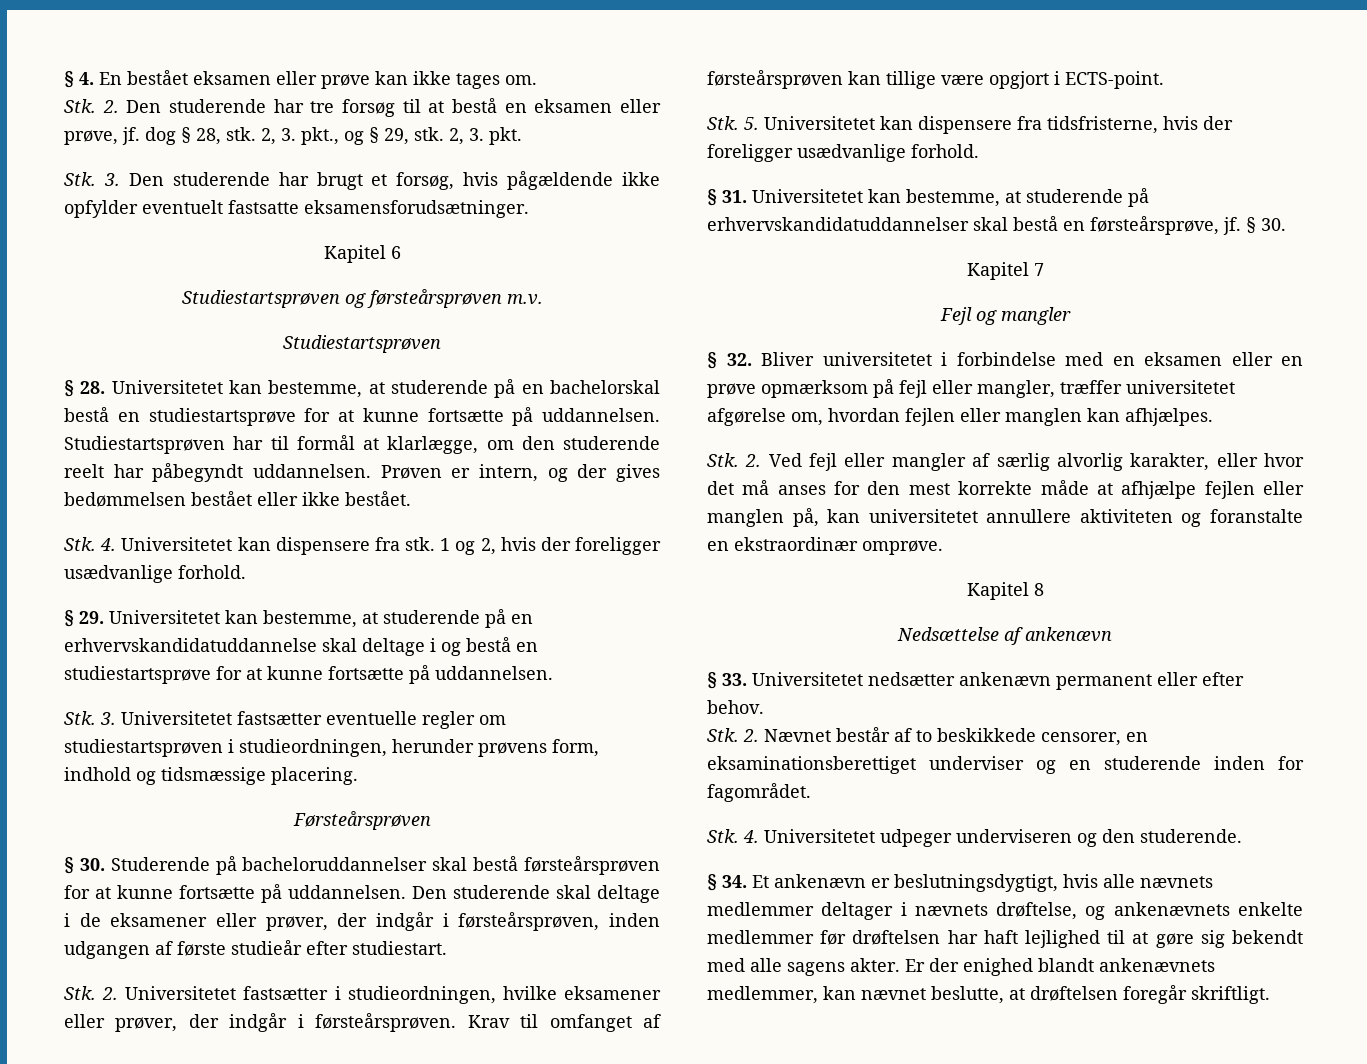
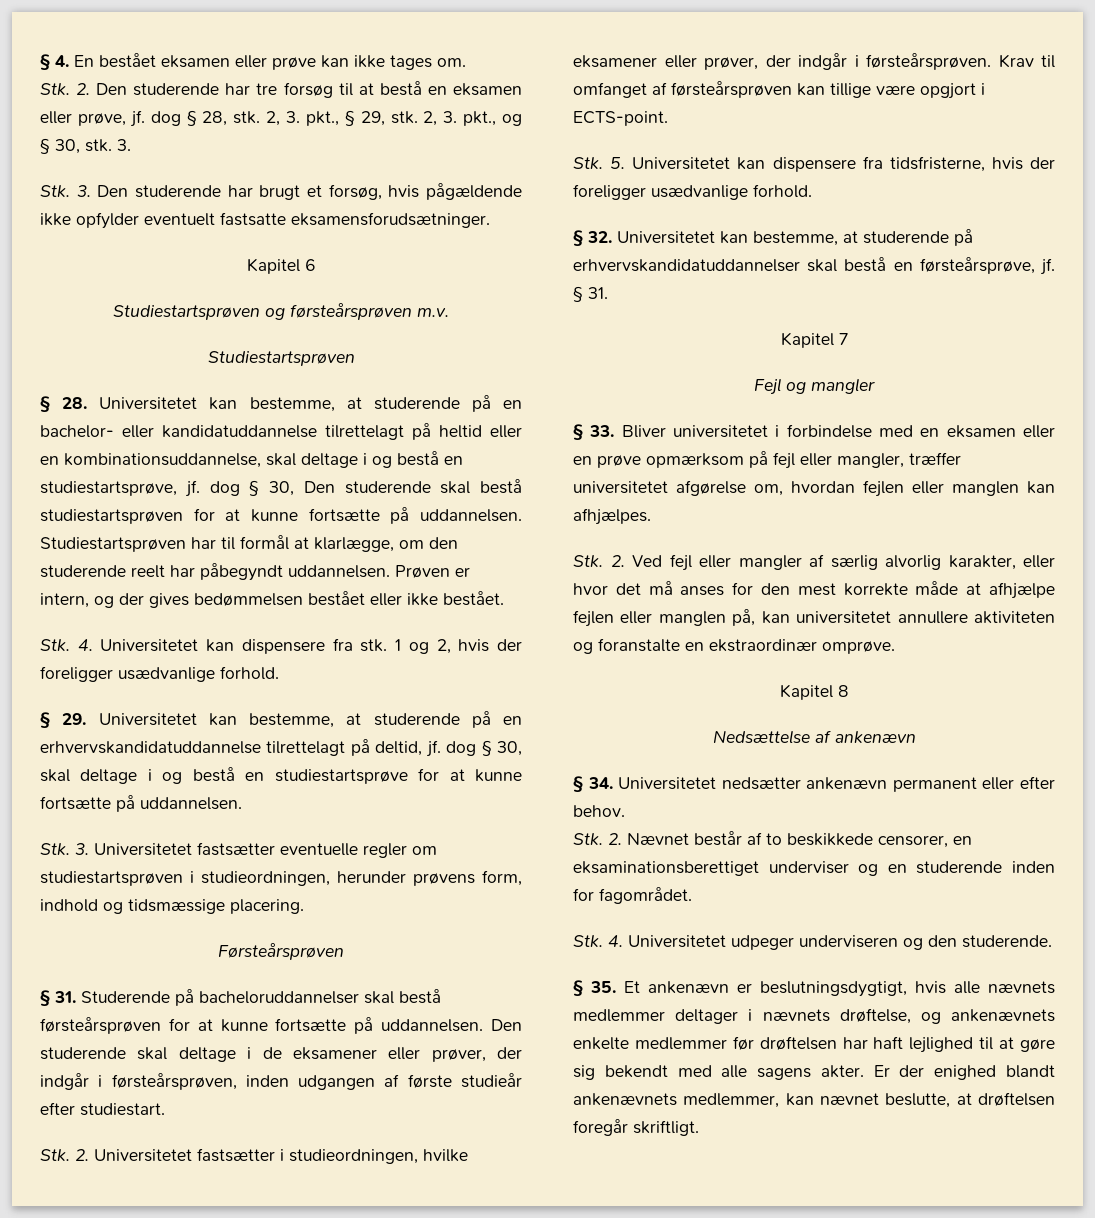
- 2, 3. pkt., og § 29, stk.
+ 2, 3. pkt., § 29, stk.
- 2, 3. pkt.
+ 2, 3. pkt., og § 30, stk. 3.
- § 28. Universitetet kan bestemme, at studerende på en bachelorskal bestå en studiestartsprøve for at kunne fortsætte på uddannelsen.
+ § 28. Universitetet kan bestemme, at studerende på en bachelor- eller kandidatuddannelse tilrettelagt på heltid eller en kombinationsuddannelse, skal deltage i og bestå en studiestartsprøve, jf. dog § 30, Den studerende skal bestå studiestartsprøven for at kunne fortsætte på uddannelsen.
- § 29. Universitetet kan bestemme, at studerende på en erhvervskandidatuddannelse skal deltage i og bestå en studiestartsprøve for at kunne fortsætte på uddannelsen.
+ § 29. Universitetet kan bestemme, at studerende på en erhvervskandidatuddannelse tilrettelagt på deltid, jf. dog § 30, skal deltage i og bestå en studiestartsprøve for at kunne fortsætte på uddannelsen.
- § 30. Studerende på bacheloruddannelser skal bestå førsteårsprøven for at kunne fortsætte på uddannelsen.
+ § 31. Studerende på bacheloruddannelser skal bestå førsteårsprøven for at kunne fortsætte på uddannelsen.
- § 31. Universitetet kan bestemme, at studerende på erhvervskandidatuddannelser skal bestå en førsteårsprøve, jf. § 30.
+ § 32. Universitetet kan bestemme, at studerende på erhvervskandidatuddannelser skal bestå en førsteårsprøve, jf. § 31.
- § 32. Bliver universitetet i forbindelse med en eksamen eller en prøve opmærksom på fejl eller mangler, træffer universitetet afgørelse om, hvordan fejlen eller manglen kan afhjælpes.
+ § 33. Bliver universitetet i forbindelse med en eksamen eller en prøve opmærksom på fejl eller mangler, træffer universitetet afgørelse om, hvordan fejlen eller manglen kan afhjælpes.
- § 33. Universitetet nedsætter ankenævn permanent eller efter behov.
+ § 34. Universitetet nedsætter ankenævn permanent eller efter behov.
- § 34. Et ankenævn er beslutningsdygtigt, hvis alle nævnets medlemmer deltager i nævnets drøftelse, og ankenævnets enkelte medlemmer før drøftelsen har haft lejlighed til at gøre sig bekendt med alle sagens akter.
+ § 35. Et ankenævn er beslutningsdygtigt, hvis alle nævnets medlemmer deltager i nævnets drøftelse, og ankenævnets enkelte medlemmer før drøftelsen har haft lejlighed til at gøre sig bekendt med alle sagens akter.

